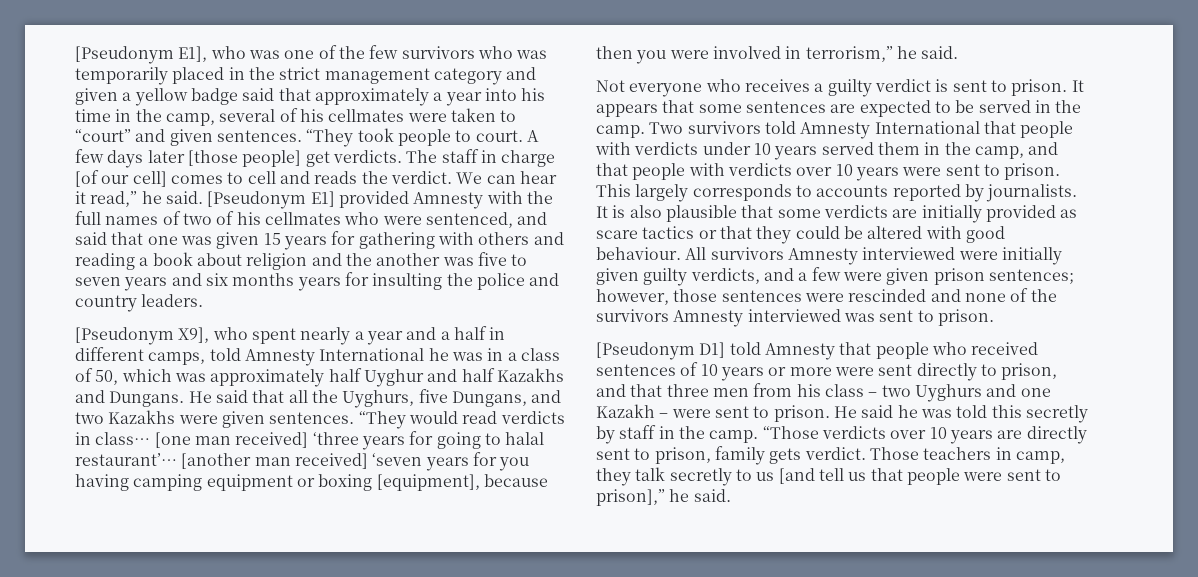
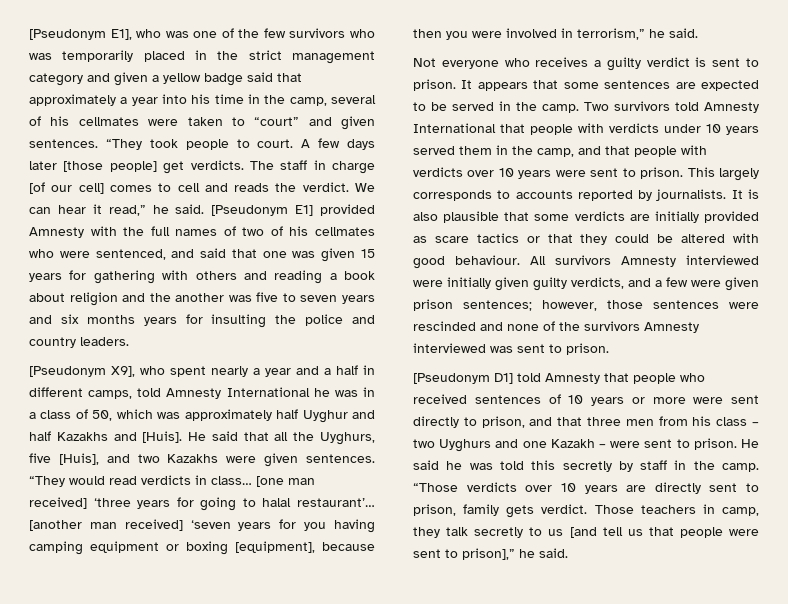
- [Pseudonym X9], who spent nearly a year and a half in different camps, told Amnesty International he was in a class of 50, which was approximately half Uyghur and half Kazakhs and Dungans.
+ [Pseudonym X9], who spent nearly a year and a half in different camps, told Amnesty International he was in a class of 50, which was approximately half Uyghur and half Kazakhs and [Huis].
- He said that all the Uyghurs, five Dungans, and two Kazakhs were given sentences.
+ He said that all the Uyghurs, five [Huis], and two Kazakhs were given sentences.

